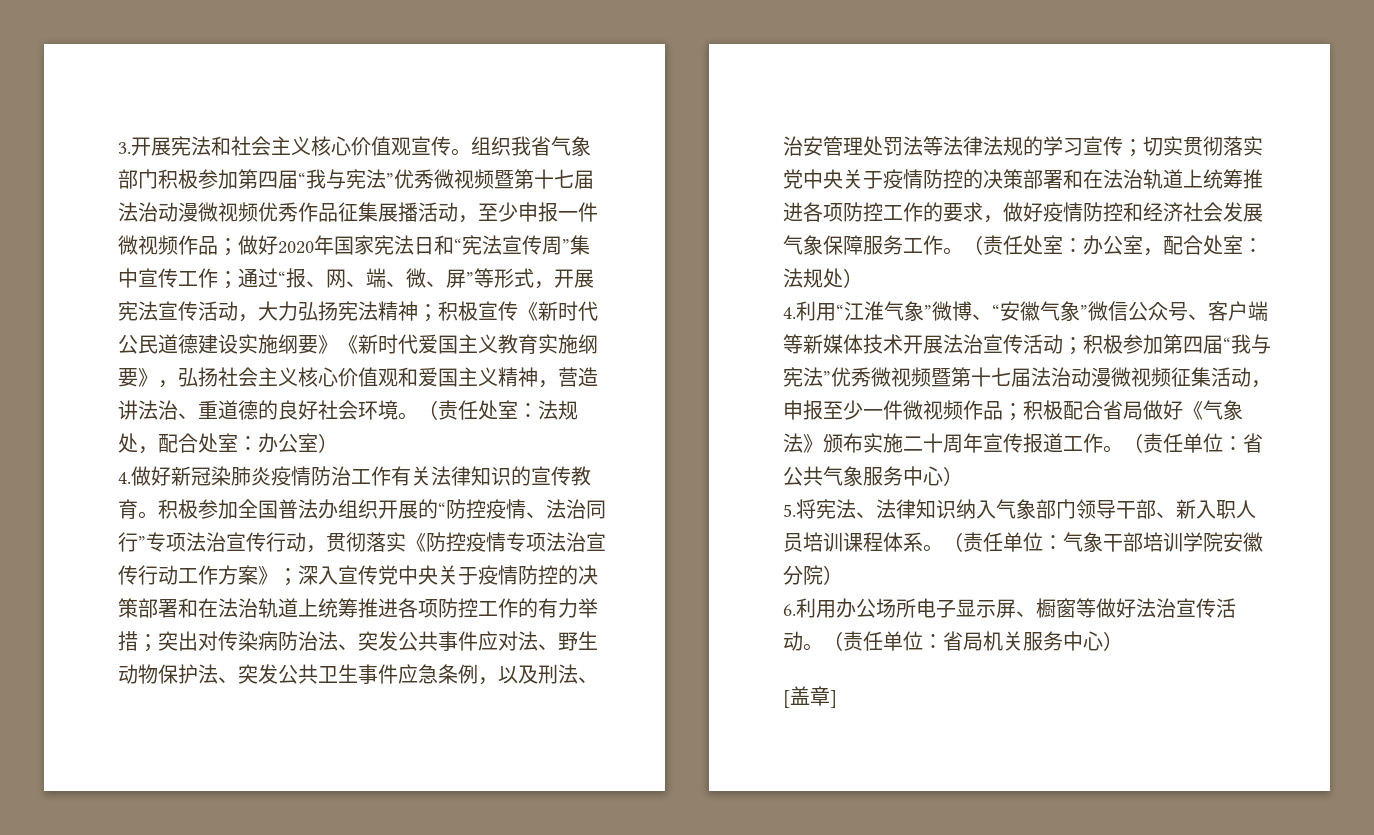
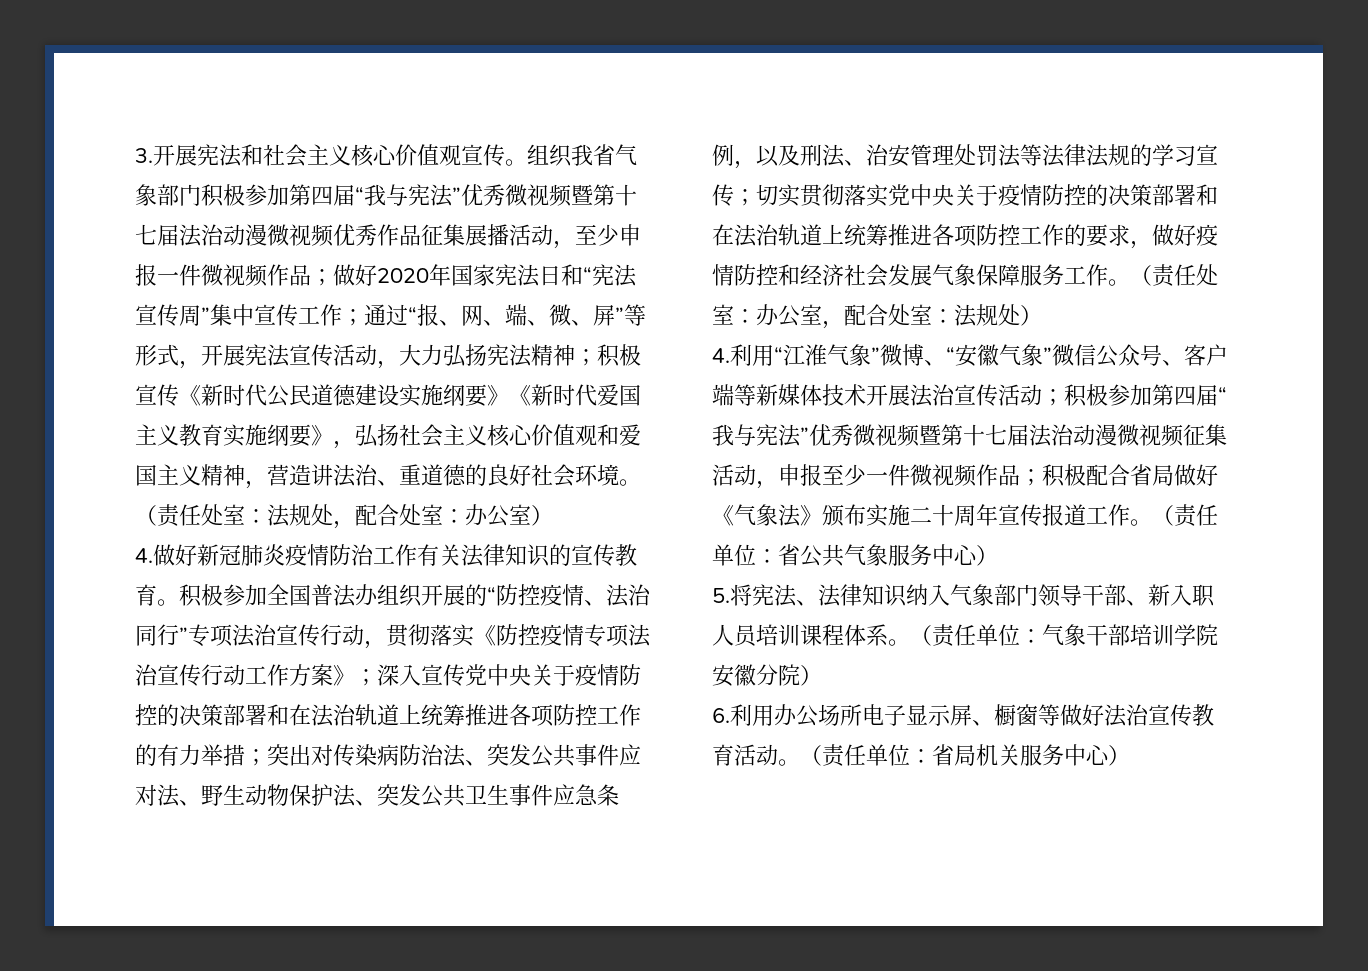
- 4.做好新冠染肺炎疫情防治工作有关法律知识的宣传教育。
+ 4.做好新冠肺炎疫情防治工作有关法律知识的宣传教育。
- 6.利用办公场所电子显示屏、橱窗等做好法治宣传活动。
+ 6.利用办公场所电子显示屏、橱窗等做好法治宣传教育活动。
- [盖章]

